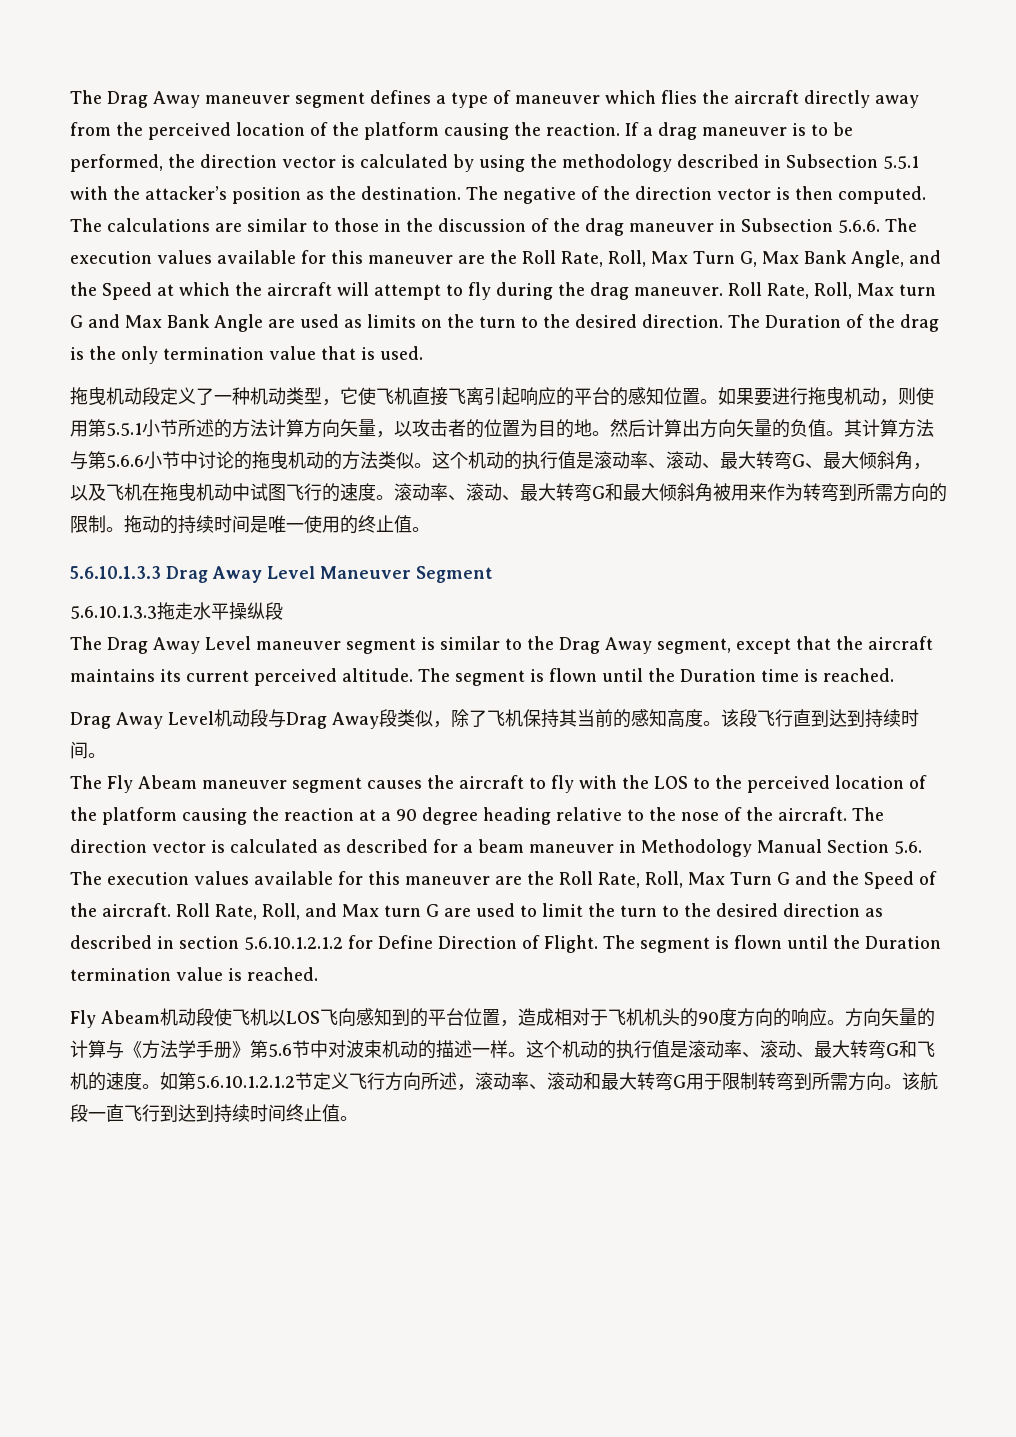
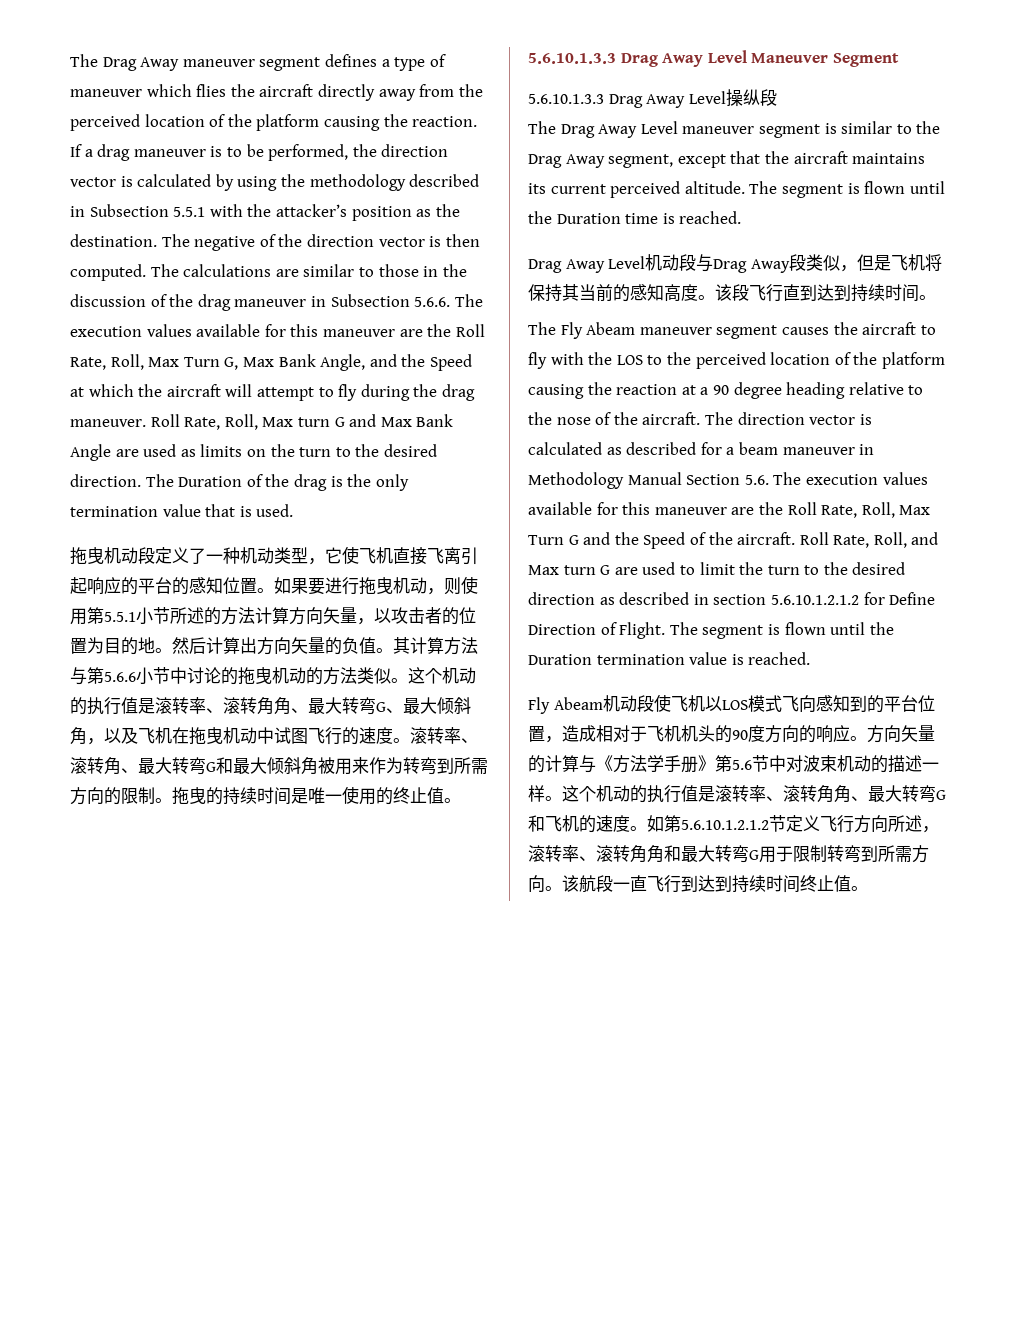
- 这个机动的执行值是滚动率、滚动、最大转弯G、最大倾斜角，以及飞机在拖曳机动中试图飞行的速度。
+ 这个机动的执行值是滚转率、滚转角角、最大转弯G、最大倾斜角，以及飞机在拖曳机动中试图飞行的速度。
- 滚动率、滚动、最大转弯G和最大倾斜角被用来作为转弯到所需方向的限制。
+ 滚转率、滚转角、最大转弯G和最大倾斜角被用来作为转弯到所需方向的限制。
- 拖动的持续时间是唯一使用的终止值。
+ 拖曳的持续时间是唯一使用的终止值。
- 5.6.10.1.3.3拖走水平操纵段
+ 5.6.10.1.3.3 Drag Away Level操纵段
- Drag Away Level机动段与Drag Away段类似，除了飞机保持其当前的感知高度。
+ Drag Away Level机动段与Drag Away段类似，但是飞机将保持其当前的感知高度。
- Fly Abeam机动段使飞机以LOS飞向感知到的平台位置，造成相对于飞机机头的90度方向的响应。
+ Fly Abeam机动段使飞机以LOS模式飞向感知到的平台位置，造成相对于飞机机头的90度方向的响应。
- 这个机动的执行值是滚动率、滚动、最大转弯G和飞机的速度。
+ 这个机动的执行值是滚转率、滚转角角、最大转弯G和飞机的速度。
- 如第5.6.10.1.2.1.2节定义飞行方向所述，滚动率、滚动和最大转弯G用于限制转弯到所需方向。
+ 如第5.6.10.1.2.1.2节定义飞行方向所述，滚转率、滚转角角和最大转弯G用于限制转弯到所需方向。

